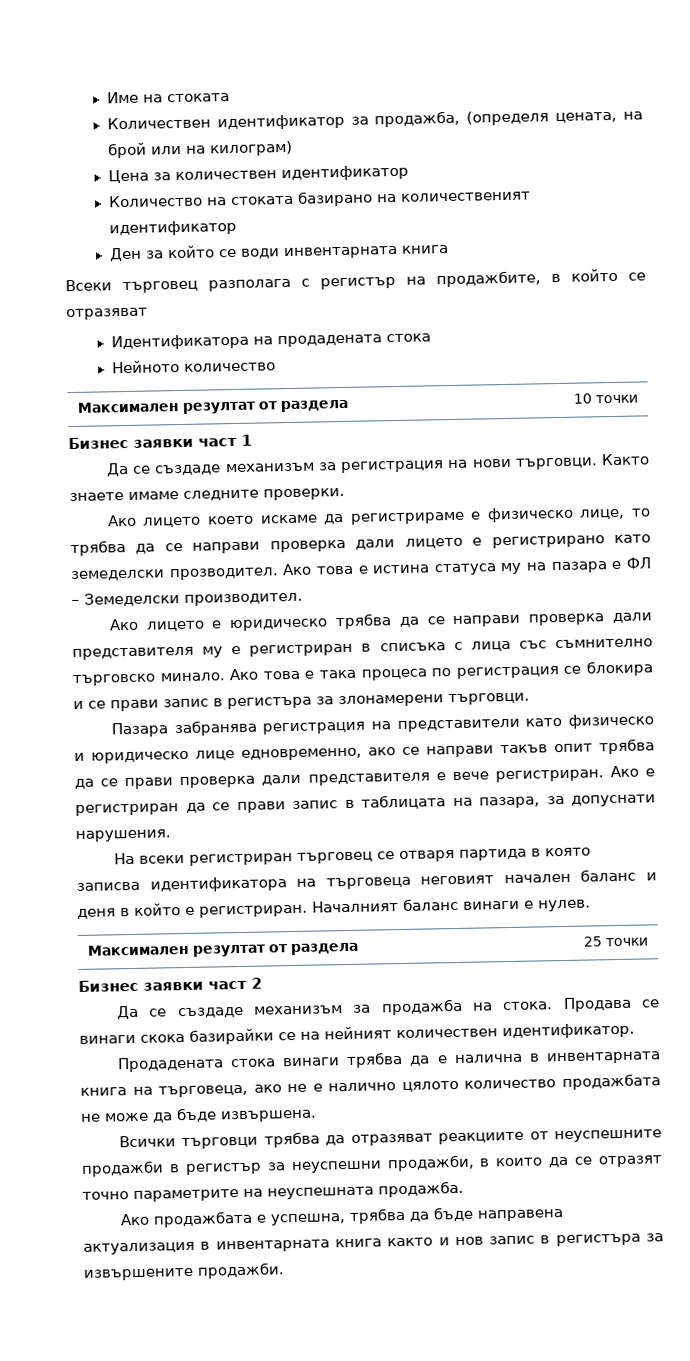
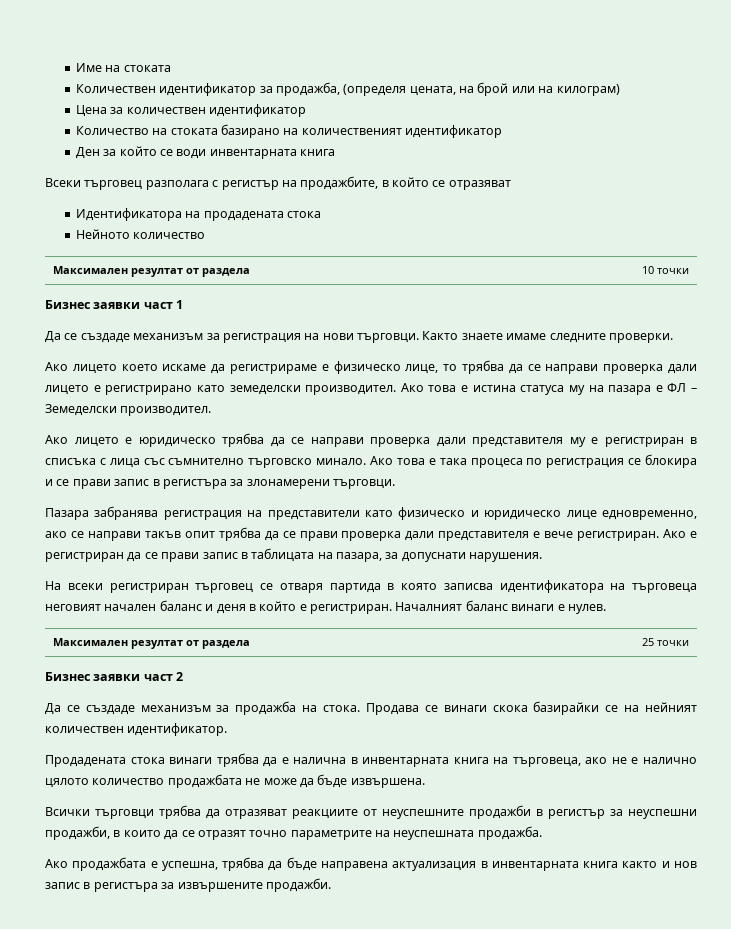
- Ако лицето което искаме да регистрираме е физическо лице, то трябва да се направи проверка дали лицето е регистрирано като земеделски прозводител.
+ Ако лицето което искаме да регистрираме е физическо лице, то трябва да се направи проверка дали лицето е регистрирано като земеделски производител.

